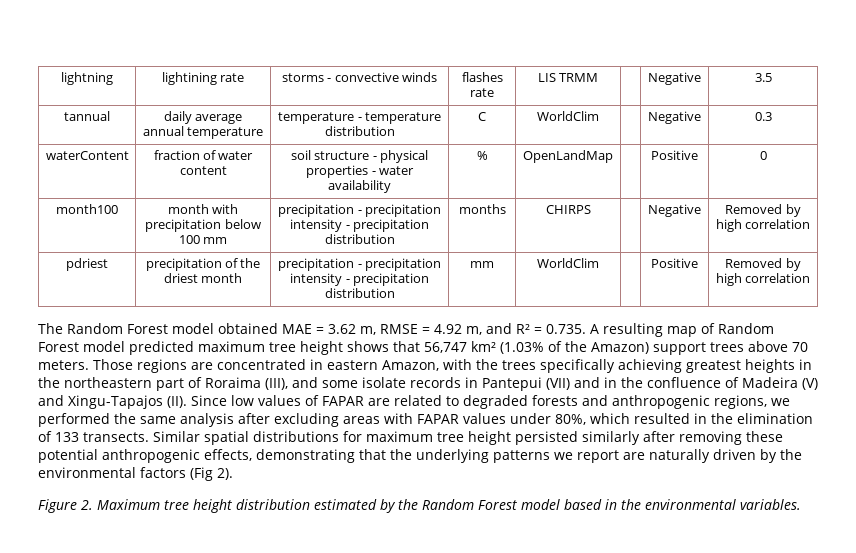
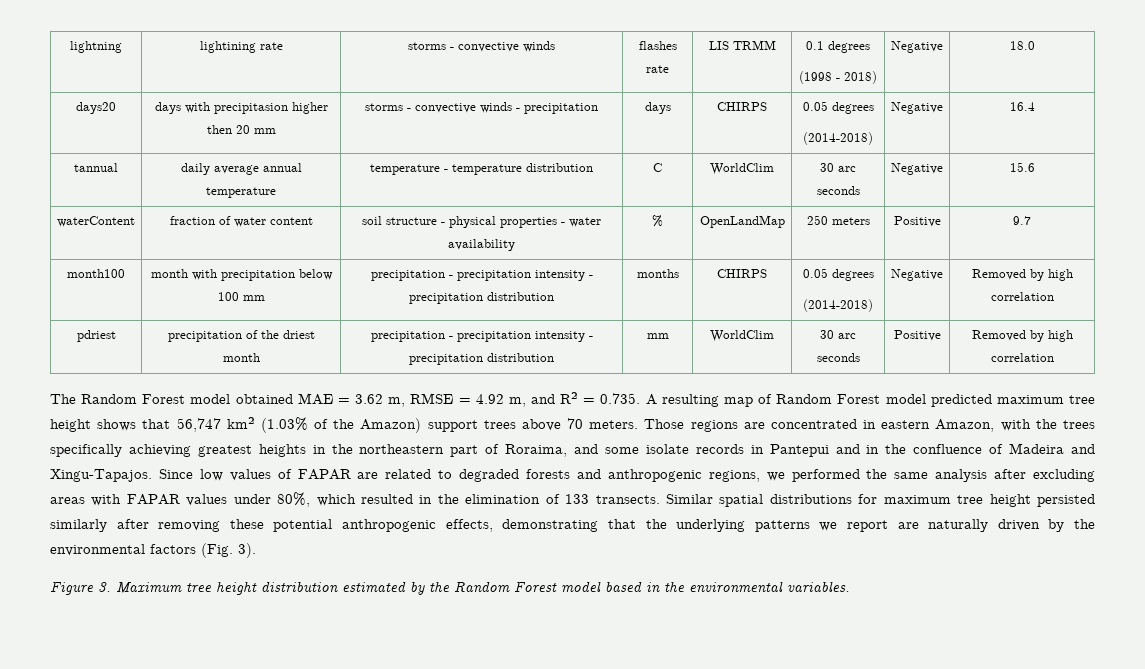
- lightning | lightining rate | storms - convective winds | flashes rate | LIS TRMM | | Negative | 3.5
+ lightning | lightining rate | storms - convective winds | flashes rate | LIS TRMM | 0.1 degrees
+ (1998 - 2018) | Negative | 18.0
+ days20 | days with precipitasion higher then 20 mm | storms - convective winds - precipitation | days | CHIRPS | 0.05 degrees
+ (2014-2018) | Negative | 16.4
- tannual | daily average annual temperature | temperature - temperature distribution | C | WorldClim | | Negative | 0.3
+ tannual | daily average annual temperature | temperature - temperature distribution | C | WorldClim | 30 arc seconds | Negative | 15.6
- waterContent | fraction of water content | soil structure - physical properties - water availability | % | OpenLandMap | | Positive | 0
+ waterContent | fraction of water content | soil structure - physical properties - water availability | % | OpenLandMap | 250 meters | Positive | 9.7
- month100 | month with precipitation below 100 mm | precipitation - precipitation intensity - precipitation distribution | months | CHIRPS | | Negative | Removed by high correlation
+ month100 | month with precipitation below 100 mm | precipitation - precipitation intensity - precipitation distribution | months | CHIRPS | 0.05 degrees
+ (2014-2018) | Negative | Removed by high correlation
- pdriest | precipitation of the driest month | precipitation - precipitation intensity - precipitation distribution | mm | WorldClim | | Positive | Removed by high correlation
+ pdriest | precipitation of the driest month | precipitation - precipitation intensity - precipitation distribution | mm | WorldClim | 30 arc seconds | Positive | Removed by high correlation
- Those regions are concentrated in eastern Amazon, with the trees specifically achieving greatest heights in the northeastern part of Roraima (III), and some isolate records in Pantepui (VII) and in the confluence of Madeira (V) and Xingu-Tapajos (II). Since low values of FAPAR are related to degraded forests and anthropogenic regions, we performed the same analysis after excluding areas with FAPAR values under 80%, which resulted in the elimination of 133 transects.
+ Those regions are concentrated in eastern Amazon, with the trees specifically achieving greatest heights in the northeastern part of Roraima, and some isolate records in Pantepui and in the confluence of Madeira and Xingu-Tapajos. Since low values of FAPAR are related to degraded forests and anthropogenic regions, we performed the same analysis after excluding areas with FAPAR values under 80%, which resulted in the elimination of 133 transects.
- Similar spatial distributions for maximum tree height persisted similarly after removing these potential anthropogenic effects, demonstrating that the underlying patterns we report are naturally driven by the environmental factors (Fig 2).
+ Similar spatial distributions for maximum tree height persisted similarly after removing these potential anthropogenic effects, demonstrating that the underlying patterns we report are naturally driven by the environmental factors (Fig. 3).
- Figure 2. Maximum tree height distribution estimated by the Random Forest model based in the environmental variables.
+ Figure 3. Maximum tree height distribution estimated by the Random Forest model based in the environmental variables.

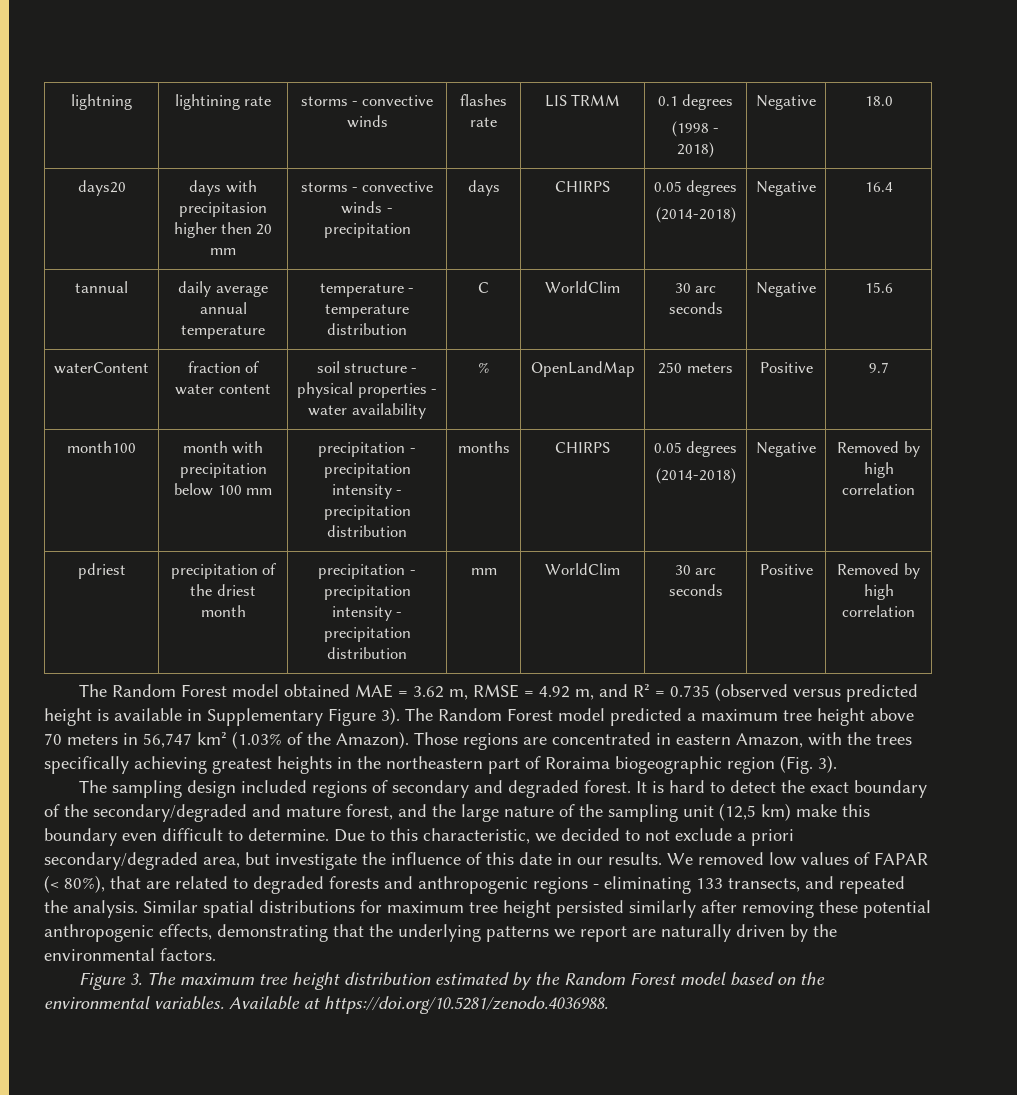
- The Random Forest model obtained MAE = 3.62 m, RMSE = 4.92 m, and R² = 0.735. A resulting map of Random Forest model predicted maximum tree height shows that 56,747 km² (1.03% of the Amazon) support trees above 70 meters.
+ The Random Forest model obtained MAE = 3.62 m, RMSE = 4.92 m, and R² = 0.735 (observed versus predicted height is available in Supplementary Figure 3). The Random Forest model predicted a maximum tree height above 70 meters in 56,747 km² (1.03% of the Amazon).
- Those regions are concentrated in eastern Amazon, with the trees specifically achieving greatest heights in the northeastern part of Roraima, and some isolate records in Pantepui and in the confluence of Madeira and Xingu-Tapajos. Since low values of FAPAR are related to degraded forests and anthropogenic regions, we performed the same analysis after excluding areas with FAPAR values under 80%, which resulted in the elimination of 133 transects.
+ Those regions are concentrated in eastern Amazon, with the trees specifically achieving greatest heights in the northeastern part of Roraima biogeographic region (Fig. 3).
+ The sampling design included regions of secondary and degraded forest. It is hard to detect the exact boundary of the secondary/degraded and mature forest, and the large nature of the sampling unit (12,5 km) make this boundary even difficult to determine. Due to this characteristic, we decided to not exclude a priori secondary/degraded area, but investigate the influence of this date in our results. We removed low values of FAPAR (< 80%), that are related to degraded forests and anthropogenic regions - eliminating 133 transects, and repeated the analysis.
- Similar spatial distributions for maximum tree height persisted similarly after removing these potential anthropogenic effects, demonstrating that the underlying patterns we report are naturally driven by the environmental factors (Fig. 3).
+ Similar spatial distributions for maximum tree height persisted similarly after removing these potential anthropogenic effects, demonstrating that the underlying patterns we report are naturally driven by the environmental factors.
- Figure 3. Maximum tree height distribution estimated by the Random Forest model based in the environmental variables.
+ Figure 3. The maximum tree height distribution estimated by the Random Forest model based on the environmental variables.
+ Available at https://doi.org/10.5281/zenodo.4036988.

